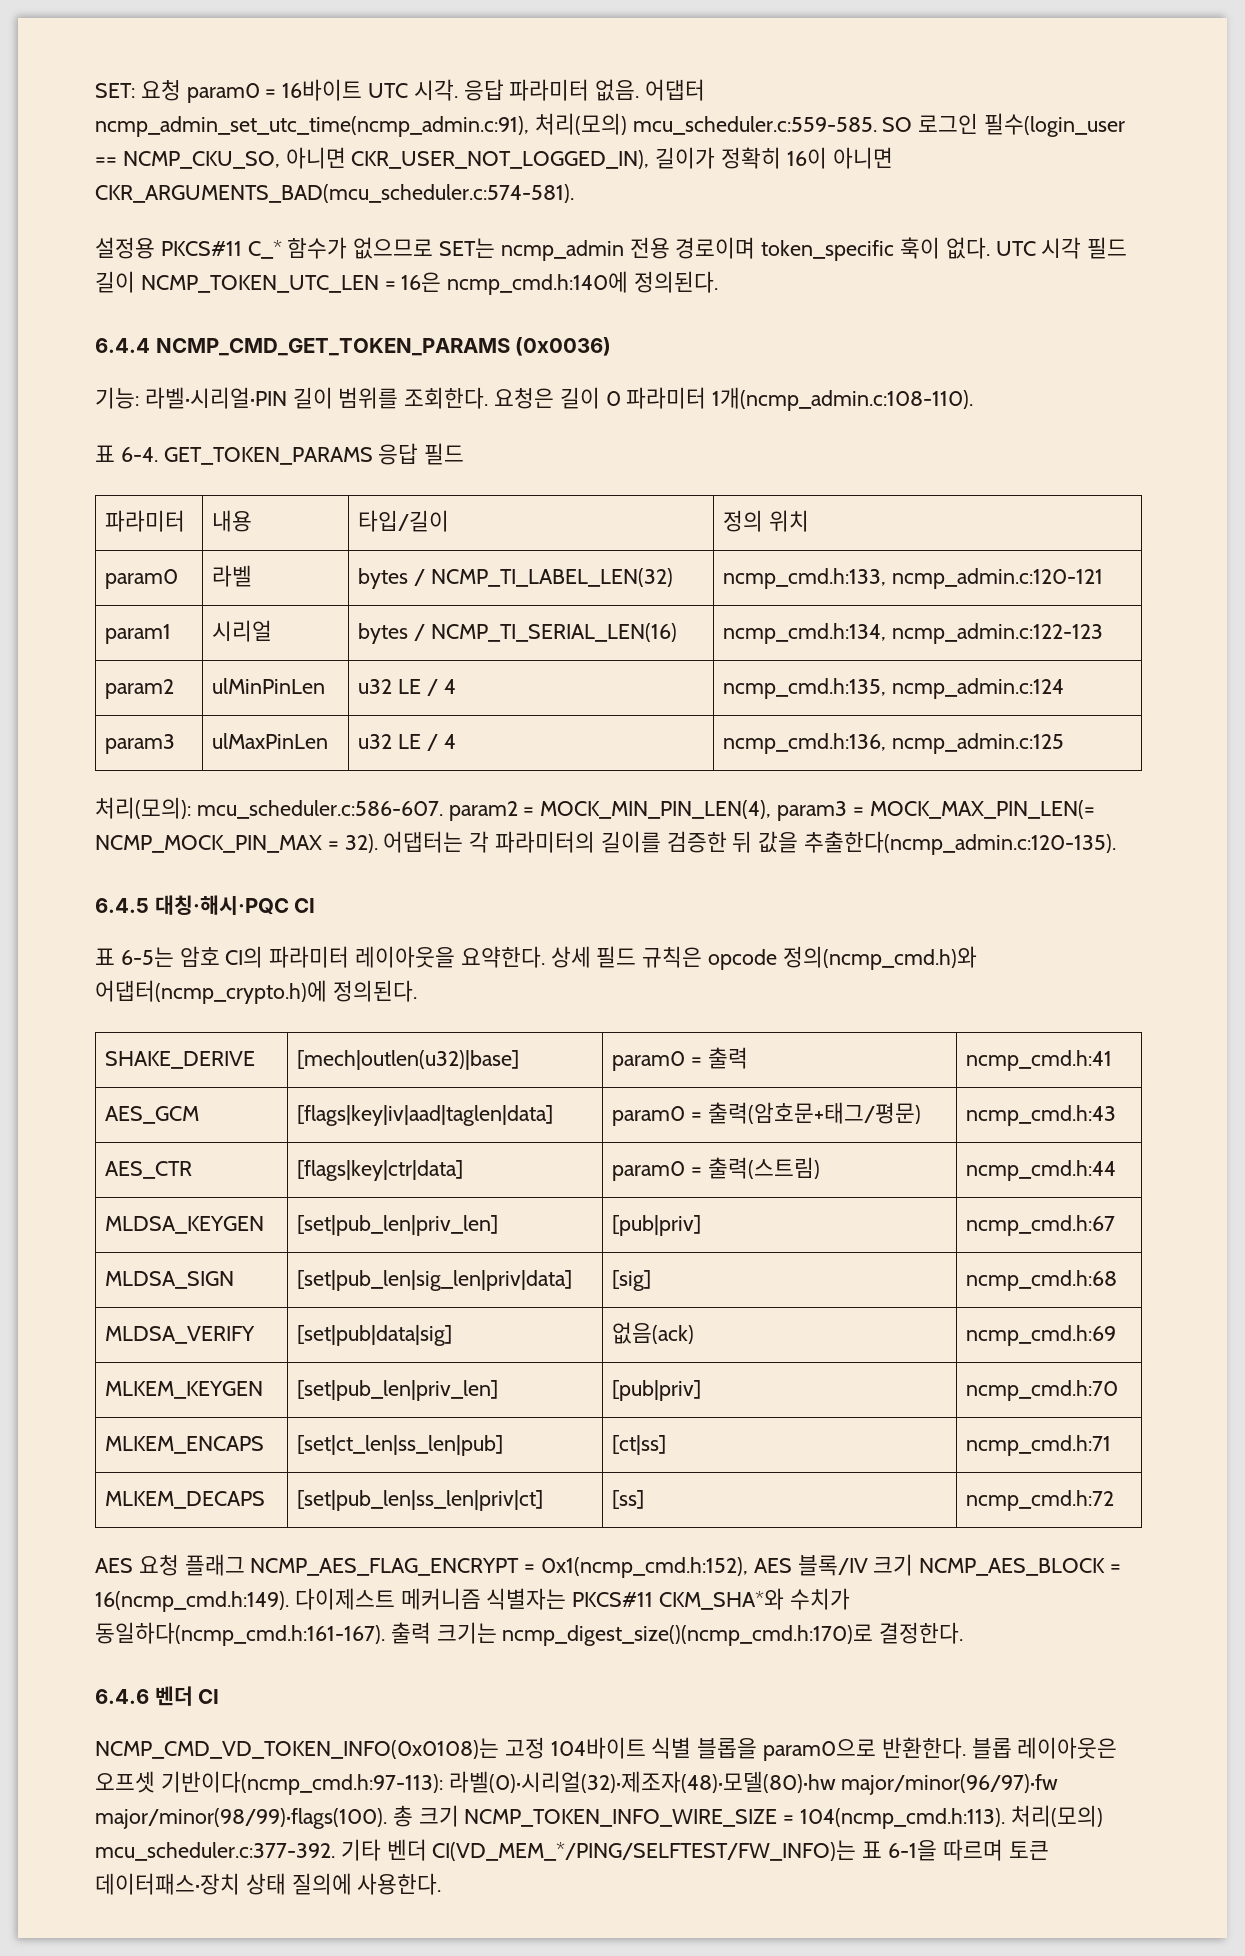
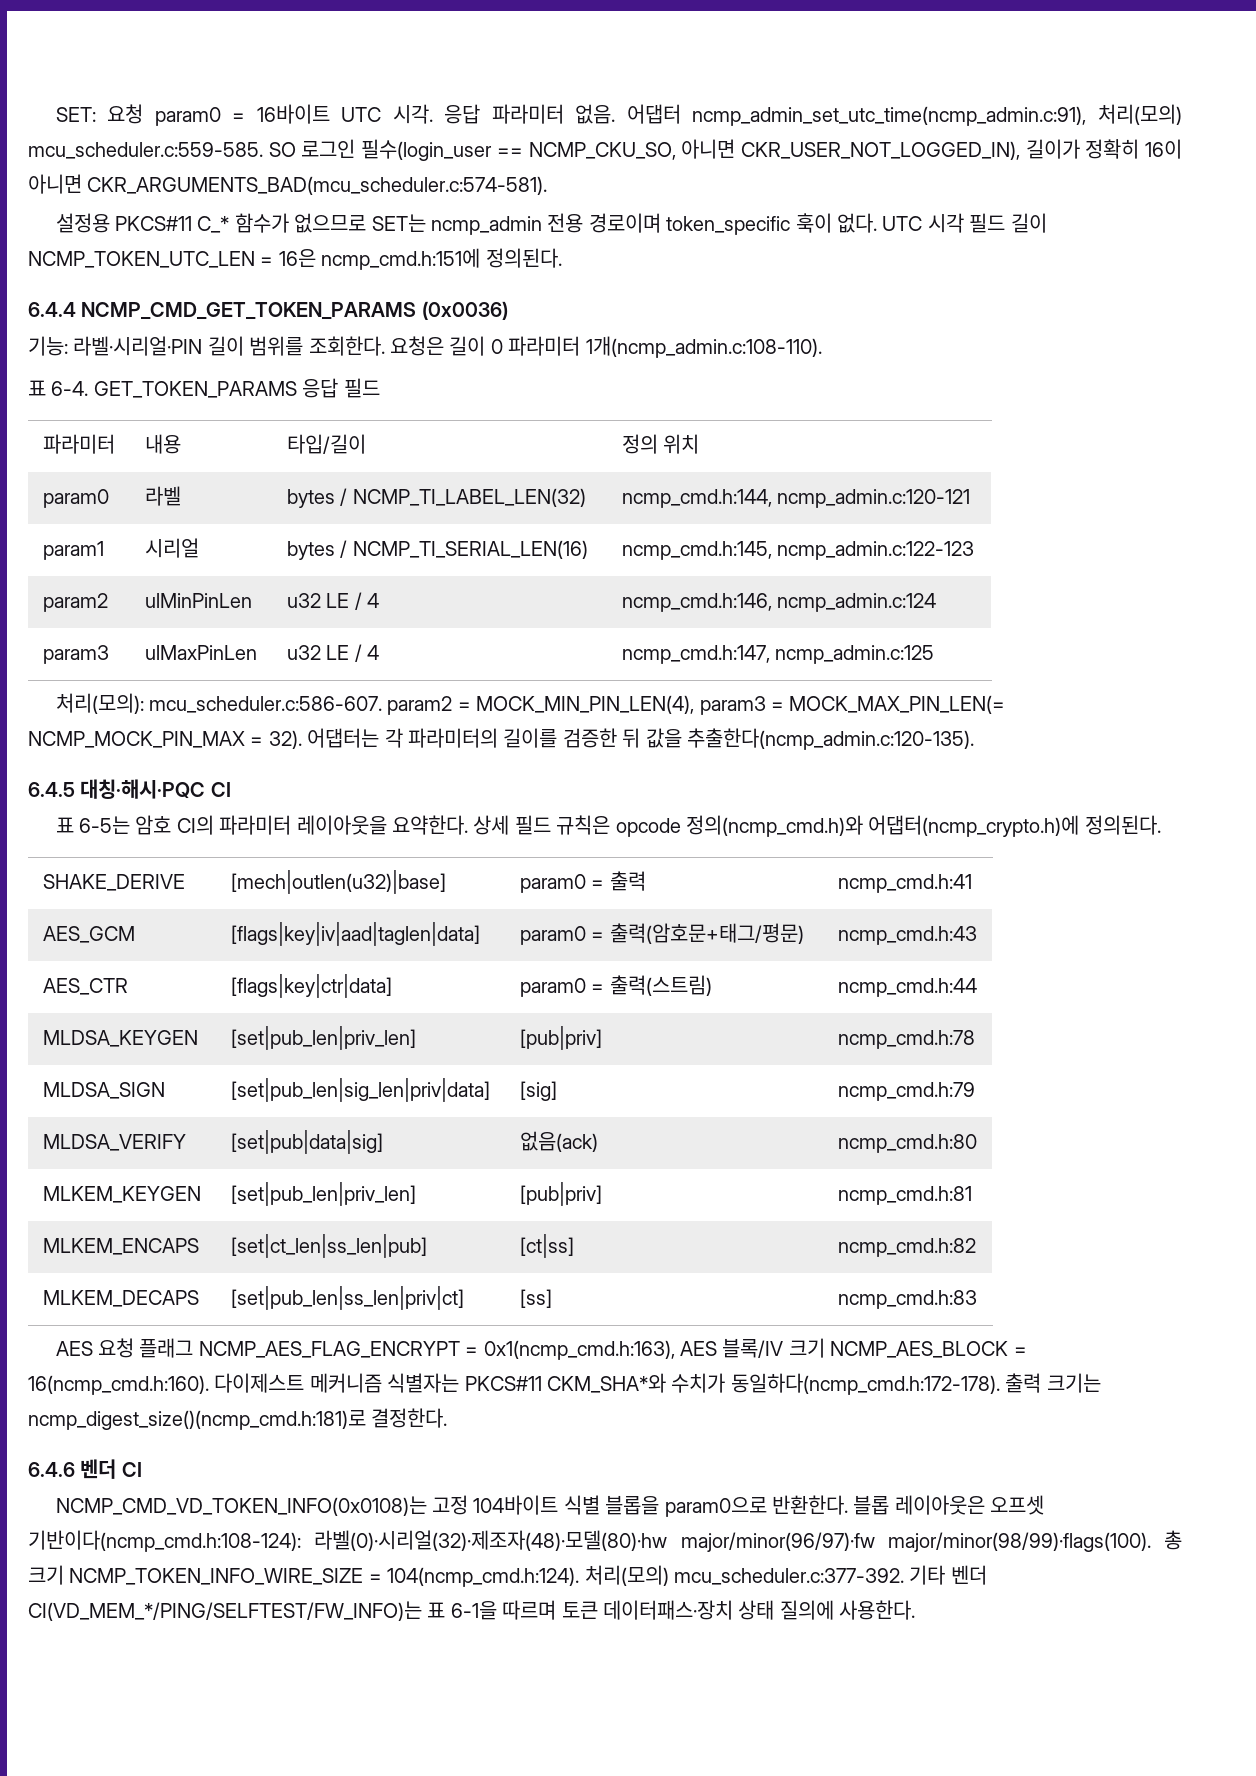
- UTC 시각 필드 길이 NCMP_TOKEN_UTC_LEN = 16은 ncmp_cmd.h:140에 정의된다.
+ UTC 시각 필드 길이 NCMP_TOKEN_UTC_LEN = 16은 ncmp_cmd.h:151에 정의된다.
- param0 | 라벨 | bytes / NCMP_TI_LABEL_LEN(32) | ncmp_cmd.h:133, ncmp_admin.c:120-121
+ param0 | 라벨 | bytes / NCMP_TI_LABEL_LEN(32) | ncmp_cmd.h:144, ncmp_admin.c:120-121
- param1 | 시리얼 | bytes / NCMP_TI_SERIAL_LEN(16) | ncmp_cmd.h:134, ncmp_admin.c:122-123
+ param1 | 시리얼 | bytes / NCMP_TI_SERIAL_LEN(16) | ncmp_cmd.h:145, ncmp_admin.c:122-123
- param2 | ulMinPinLen | u32 LE / 4 | ncmp_cmd.h:135, ncmp_admin.c:124
+ param2 | ulMinPinLen | u32 LE / 4 | ncmp_cmd.h:146, ncmp_admin.c:124
- param3 | ulMaxPinLen | u32 LE / 4 | ncmp_cmd.h:136, ncmp_admin.c:125
+ param3 | ulMaxPinLen | u32 LE / 4 | ncmp_cmd.h:147, ncmp_admin.c:125
- MLDSA_KEYGEN | [set|pub_len|priv_len] | [pub|priv] | ncmp_cmd.h:67
+ MLDSA_KEYGEN | [set|pub_len|priv_len] | [pub|priv] | ncmp_cmd.h:78
- MLDSA_SIGN | [set|pub_len|sig_len|priv|data] | [sig] | ncmp_cmd.h:68
+ MLDSA_SIGN | [set|pub_len|sig_len|priv|data] | [sig] | ncmp_cmd.h:79
- MLDSA_VERIFY | [set|pub|data|sig] | 없음(ack) | ncmp_cmd.h:69
+ MLDSA_VERIFY | [set|pub|data|sig] | 없음(ack) | ncmp_cmd.h:80
- MLKEM_KEYGEN | [set|pub_len|priv_len] | [pub|priv] | ncmp_cmd.h:70
+ MLKEM_KEYGEN | [set|pub_len|priv_len] | [pub|priv] | ncmp_cmd.h:81
- MLKEM_ENCAPS | [set|ct_len|ss_len|pub] | [ct|ss] | ncmp_cmd.h:71
+ MLKEM_ENCAPS | [set|ct_len|ss_len|pub] | [ct|ss] | ncmp_cmd.h:82
- MLKEM_DECAPS | [set|pub_len|ss_len|priv|ct] | [ss] | ncmp_cmd.h:72
+ MLKEM_DECAPS | [set|pub_len|ss_len|priv|ct] | [ss] | ncmp_cmd.h:83
- AES 요청 플래그 NCMP_AES_FLAG_ENCRYPT = 0x1(ncmp_cmd.h:152), AES 블록/IV 크기 NCMP_AES_BLOCK = 16(ncmp_cmd.h:149). 다이제스트 메커니즘 식별자는 PKCS#11 CKM_SHA*와 수치가 동일하다(ncmp_cmd.h:161-167). 출력 크기는 ncmp_digest_size()(ncmp_cmd.h:170)로 결정한다.
+ AES 요청 플래그 NCMP_AES_FLAG_ENCRYPT = 0x1(ncmp_cmd.h:163), AES 블록/IV 크기 NCMP_AES_BLOCK = 16(ncmp_cmd.h:160). 다이제스트 메커니즘 식별자는 PKCS#11 CKM_SHA*와 수치가 동일하다(ncmp_cmd.h:172-178). 출력 크기는 ncmp_digest_size()(ncmp_cmd.h:181)로 결정한다.
- 블롭 레이아웃은 오프셋 기반이다(ncmp_cmd.h:97-113): 라벨(0)·시리얼(32)·제조자(48)·모델(80)·hw major/minor(96/97)·fw major/minor(98/99)·flags(100).
+ 블롭 레이아웃은 오프셋 기반이다(ncmp_cmd.h:108-124): 라벨(0)·시리얼(32)·제조자(48)·모델(80)·hw major/minor(96/97)·fw major/minor(98/99)·flags(100).
- 총 크기 NCMP_TOKEN_INFO_WIRE_SIZE = 104(ncmp_cmd.h:113). 처리(모의) mcu_scheduler.c:377-392. 기타 벤더 CI(VD_MEM_*/PING/SELFTEST/FW_INFO)는 표 6-1을 따르며 토큰 데이터패스·장치 상태 질의에 사용한다.
+ 총 크기 NCMP_TOKEN_INFO_WIRE_SIZE = 104(ncmp_cmd.h:124). 처리(모의) mcu_scheduler.c:377-392. 기타 벤더 CI(VD_MEM_*/PING/SELFTEST/FW_INFO)는 표 6-1을 따르며 토큰 데이터패스·장치 상태 질의에 사용한다.

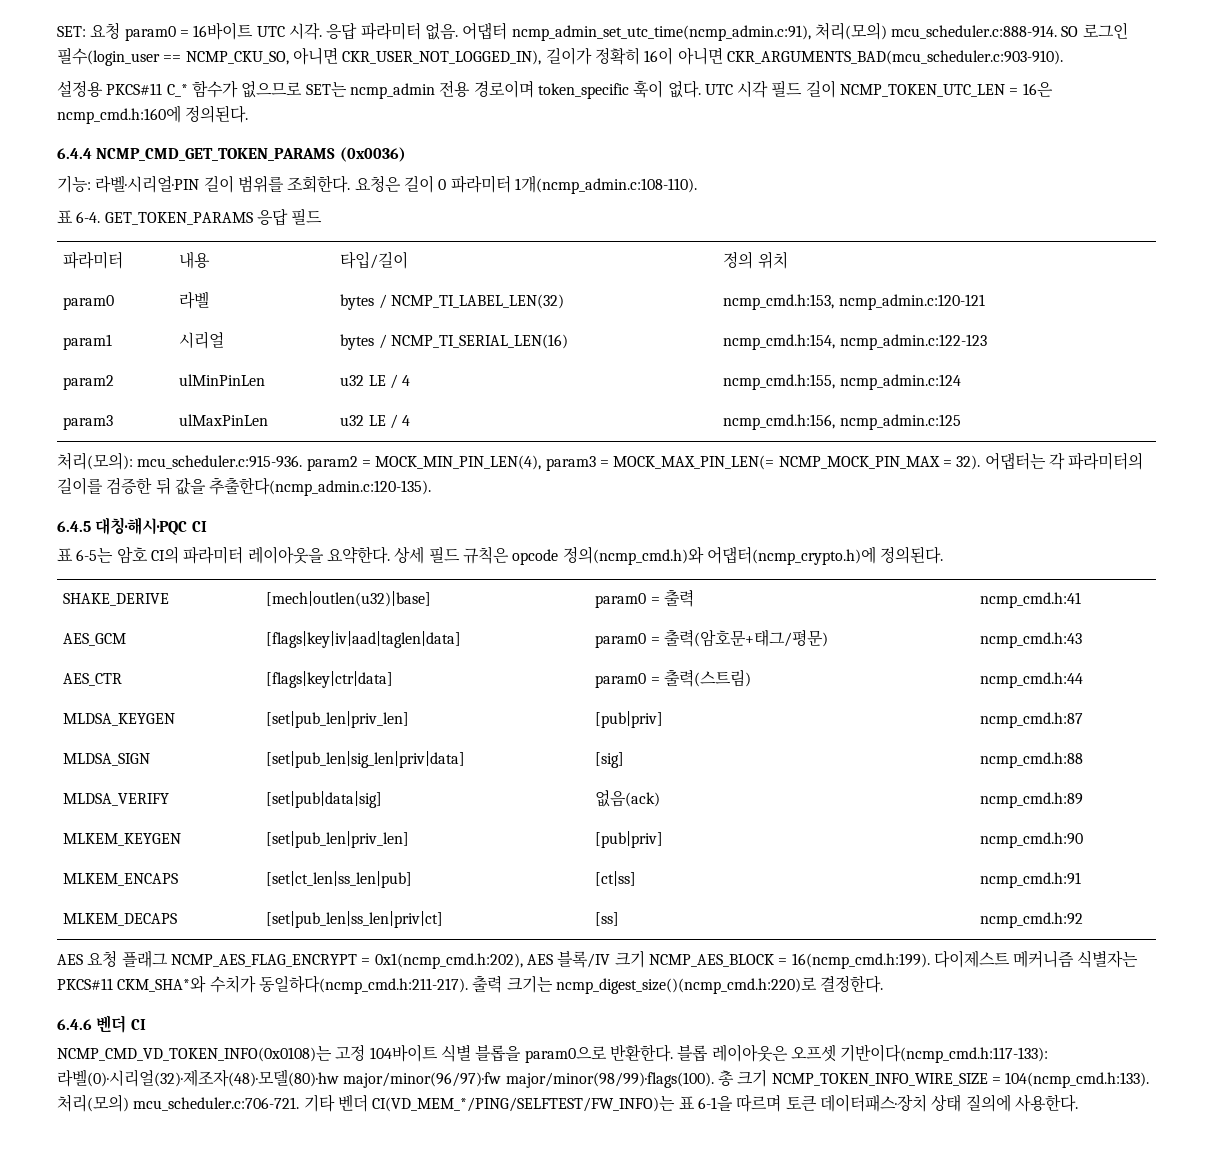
- 어댑터 ncmp_admin_set_utc_time(ncmp_admin.c:91), 처리(모의) mcu_scheduler.c:559-585. SO 로그인 필수(login_user == NCMP_CKU_SO, 아니면 CKR_USER_NOT_LOGGED_IN), 길이가 정확히 16이 아니면 CKR_ARGUMENTS_BAD(mcu_scheduler.c:574-581).
+ 어댑터 ncmp_admin_set_utc_time(ncmp_admin.c:91), 처리(모의) mcu_scheduler.c:888-914. SO 로그인 필수(login_user == NCMP_CKU_SO, 아니면 CKR_USER_NOT_LOGGED_IN), 길이가 정확히 16이 아니면 CKR_ARGUMENTS_BAD(mcu_scheduler.c:903-910).
- UTC 시각 필드 길이 NCMP_TOKEN_UTC_LEN = 16은 ncmp_cmd.h:151에 정의된다.
+ UTC 시각 필드 길이 NCMP_TOKEN_UTC_LEN = 16은 ncmp_cmd.h:160에 정의된다.
- param0 | 라벨 | bytes / NCMP_TI_LABEL_LEN(32) | ncmp_cmd.h:144, ncmp_admin.c:120-121
+ param0 | 라벨 | bytes / NCMP_TI_LABEL_LEN(32) | ncmp_cmd.h:153, ncmp_admin.c:120-121
- param1 | 시리얼 | bytes / NCMP_TI_SERIAL_LEN(16) | ncmp_cmd.h:145, ncmp_admin.c:122-123
+ param1 | 시리얼 | bytes / NCMP_TI_SERIAL_LEN(16) | ncmp_cmd.h:154, ncmp_admin.c:122-123
- param2 | ulMinPinLen | u32 LE / 4 | ncmp_cmd.h:146, ncmp_admin.c:124
+ param2 | ulMinPinLen | u32 LE / 4 | ncmp_cmd.h:155, ncmp_admin.c:124
- param3 | ulMaxPinLen | u32 LE / 4 | ncmp_cmd.h:147, ncmp_admin.c:125
+ param3 | ulMaxPinLen | u32 LE / 4 | ncmp_cmd.h:156, ncmp_admin.c:125
- 처리(모의): mcu_scheduler.c:586-607. param2 = MOCK_MIN_PIN_LEN(4), param3 = MOCK_MAX_PIN_LEN(= NCMP_MOCK_PIN_MAX = 32).
+ 처리(모의): mcu_scheduler.c:915-936. param2 = MOCK_MIN_PIN_LEN(4), param3 = MOCK_MAX_PIN_LEN(= NCMP_MOCK_PIN_MAX = 32).
- MLDSA_KEYGEN | [set|pub_len|priv_len] | [pub|priv] | ncmp_cmd.h:78
+ MLDSA_KEYGEN | [set|pub_len|priv_len] | [pub|priv] | ncmp_cmd.h:87
- MLDSA_SIGN | [set|pub_len|sig_len|priv|data] | [sig] | ncmp_cmd.h:79
+ MLDSA_SIGN | [set|pub_len|sig_len|priv|data] | [sig] | ncmp_cmd.h:88
- MLDSA_VERIFY | [set|pub|data|sig] | 없음(ack) | ncmp_cmd.h:80
+ MLDSA_VERIFY | [set|pub|data|sig] | 없음(ack) | ncmp_cmd.h:89
- MLKEM_KEYGEN | [set|pub_len|priv_len] | [pub|priv] | ncmp_cmd.h:81
+ MLKEM_KEYGEN | [set|pub_len|priv_len] | [pub|priv] | ncmp_cmd.h:90
- MLKEM_ENCAPS | [set|ct_len|ss_len|pub] | [ct|ss] | ncmp_cmd.h:82
+ MLKEM_ENCAPS | [set|ct_len|ss_len|pub] | [ct|ss] | ncmp_cmd.h:91
- MLKEM_DECAPS | [set|pub_len|ss_len|priv|ct] | [ss] | ncmp_cmd.h:83
+ MLKEM_DECAPS | [set|pub_len|ss_len|priv|ct] | [ss] | ncmp_cmd.h:92
- AES 요청 플래그 NCMP_AES_FLAG_ENCRYPT = 0x1(ncmp_cmd.h:163), AES 블록/IV 크기 NCMP_AES_BLOCK = 16(ncmp_cmd.h:160). 다이제스트 메커니즘 식별자는 PKCS#11 CKM_SHA*와 수치가 동일하다(ncmp_cmd.h:172-178). 출력 크기는 ncmp_digest_size()(ncmp_cmd.h:181)로 결정한다.
+ AES 요청 플래그 NCMP_AES_FLAG_ENCRYPT = 0x1(ncmp_cmd.h:202), AES 블록/IV 크기 NCMP_AES_BLOCK = 16(ncmp_cmd.h:199). 다이제스트 메커니즘 식별자는 PKCS#11 CKM_SHA*와 수치가 동일하다(ncmp_cmd.h:211-217). 출력 크기는 ncmp_digest_size()(ncmp_cmd.h:220)로 결정한다.
- 블롭 레이아웃은 오프셋 기반이다(ncmp_cmd.h:108-124): 라벨(0)·시리얼(32)·제조자(48)·모델(80)·hw major/minor(96/97)·fw major/minor(98/99)·flags(100).
+ 블롭 레이아웃은 오프셋 기반이다(ncmp_cmd.h:117-133): 라벨(0)·시리얼(32)·제조자(48)·모델(80)·hw major/minor(96/97)·fw major/minor(98/99)·flags(100).
- 총 크기 NCMP_TOKEN_INFO_WIRE_SIZE = 104(ncmp_cmd.h:124). 처리(모의) mcu_scheduler.c:377-392. 기타 벤더 CI(VD_MEM_*/PING/SELFTEST/FW_INFO)는 표 6-1을 따르며 토큰 데이터패스·장치 상태 질의에 사용한다.
+ 총 크기 NCMP_TOKEN_INFO_WIRE_SIZE = 104(ncmp_cmd.h:133). 처리(모의) mcu_scheduler.c:706-721. 기타 벤더 CI(VD_MEM_*/PING/SELFTEST/FW_INFO)는 표 6-1을 따르며 토큰 데이터패스·장치 상태 질의에 사용한다.

